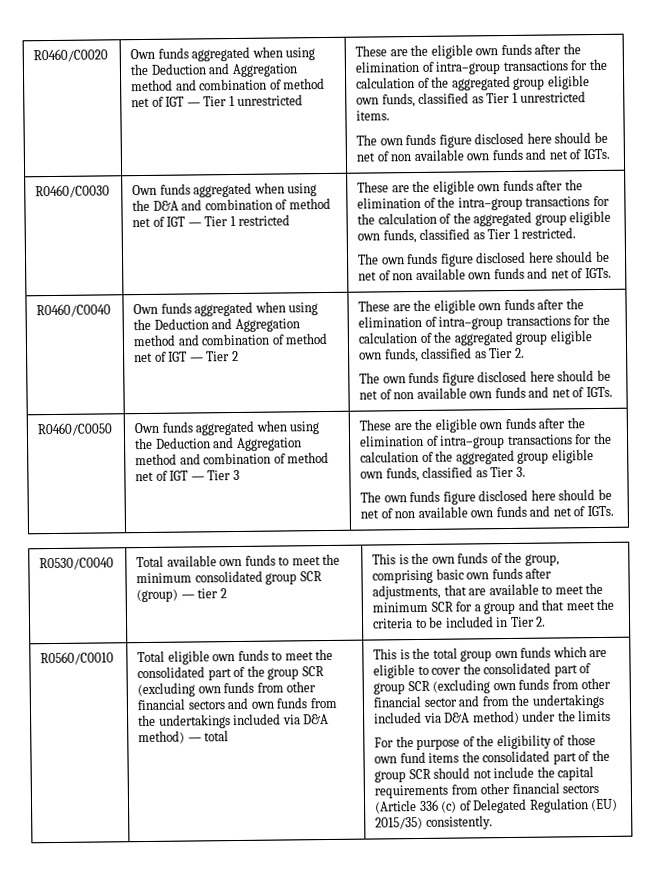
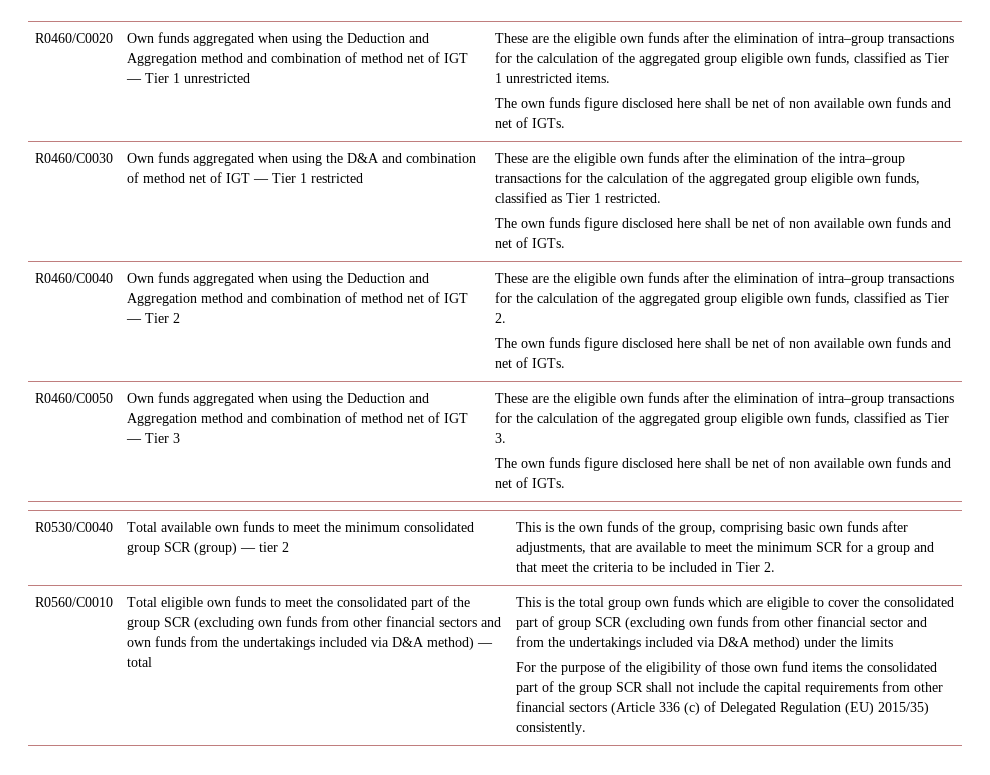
  These are the eligible own funds after the elimination of intra–group transactions for the calculation of the aggregated group eligible own funds, classified as Tier 1 unrestricted items.
- The own funds figure disclosed here should be net of non available own funds and net of IGTs.
+ The own funds figure disclosed here shall be net of non available own funds and net of IGTs.
  These are the eligible own funds after the elimination of the intra–group transactions for the calculation of the aggregated group eligible own funds, classified as Tier 1 restricted.
- The own funds figure disclosed here should be net of non available own funds and net of IGTs.
+ The own funds figure disclosed here shall be net of non available own funds and net of IGTs.
  These are the eligible own funds after the elimination of intra–group transactions for the calculation of the aggregated group eligible own funds, classified as Tier 2.
- The own funds figure disclosed here should be net of non available own funds and net of IGTs.
+ The own funds figure disclosed here shall be net of non available own funds and net of IGTs.
  These are the eligible own funds after the elimination of intra–group transactions for the calculation of the aggregated group eligible own funds, classified as Tier 3.
- The own funds figure disclosed here should be net of non available own funds and net of IGTs.
+ The own funds figure disclosed here shall be net of non available own funds and net of IGTs.
- For the purpose of the eligibility of those own fund items the consolidated part of the group SCR should not include the capital requirements from other financial sectors (Article 336 (c) of Delegated Regulation (EU) 2015/35) consistently.
+ For the purpose of the eligibility of those own fund items the consolidated part of the group SCR shall not include the capital requirements from other financial sectors (Article 336 (c) of Delegated Regulation (EU) 2015/35) consistently.

